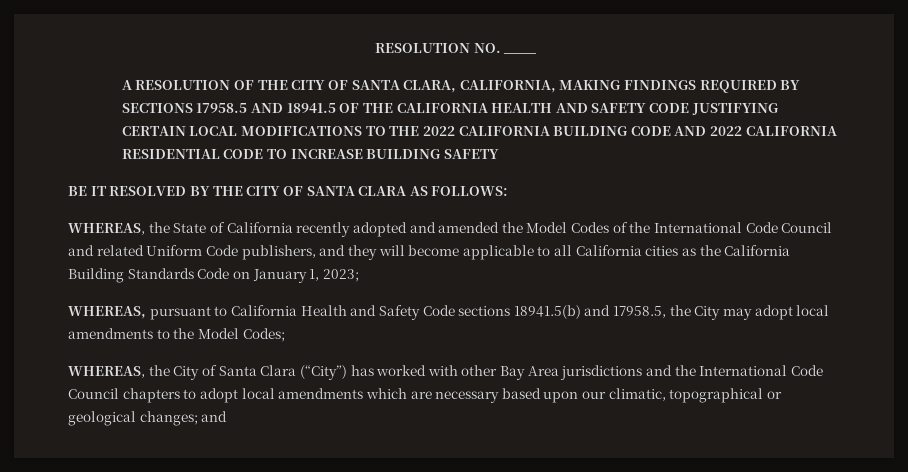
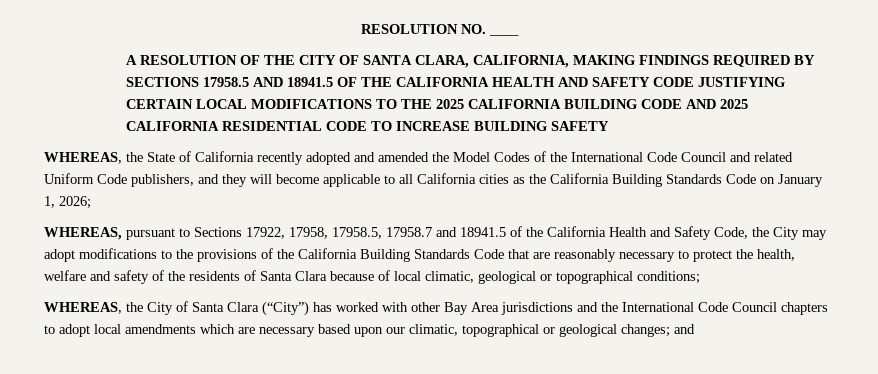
- A RESOLUTION OF THE CITY OF SANTA CLARA, CALIFORNIA, MAKING FINDINGS REQUIRED BY SECTIONS 17958.5 AND 18941.5 OF THE CALIFORNIA HEALTH AND SAFETY CODE JUSTIFYING CERTAIN LOCAL MODIFICATIONS TO THE 2022 CALIFORNIA BUILDING CODE AND 2022 CALIFORNIA RESIDENTIAL CODE TO INCREASE BUILDING SAFETY
+ A RESOLUTION OF THE CITY OF SANTA CLARA, CALIFORNIA, MAKING FINDINGS REQUIRED BY SECTIONS 17958.5 AND 18941.5 OF THE CALIFORNIA HEALTH AND SAFETY CODE JUSTIFYING CERTAIN LOCAL MODIFICATIONS TO THE 2025 CALIFORNIA BUILDING CODE AND 2025 CALIFORNIA RESIDENTIAL CODE TO INCREASE BUILDING SAFETY
- BE IT RESOLVED BY THE CITY OF SANTA CLARA AS FOLLOWS:
- WHEREAS, the State of California recently adopted and amended the Model Codes of the International Code Council and related Uniform Code publishers, and they will become applicable to all California cities as the California Building Standards Code on January 1, 2023;
+ WHEREAS, the State of California recently adopted and amended the Model Codes of the International Code Council and related Uniform Code publishers, and they will become applicable to all California cities as the California Building Standards Code on January 1, 2026;
- WHEREAS, pursuant to California Health and Safety Code sections 18941.5(b) and 17958.5, the City may adopt local amendments to the Model Codes;
+ WHEREAS, pursuant to Sections 17922, 17958, 17958.5, 17958.7 and 18941.5 of the California Health and Safety Code, the City may adopt modifications to the provisions of the California Building Standards Code that are reasonably necessary to protect the health, welfare and safety of the residents of Santa Clara because of local climatic, geological or topographical conditions;

